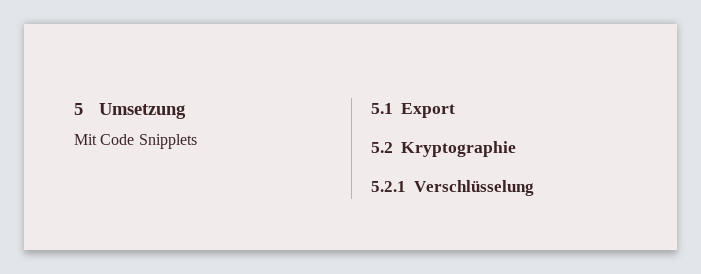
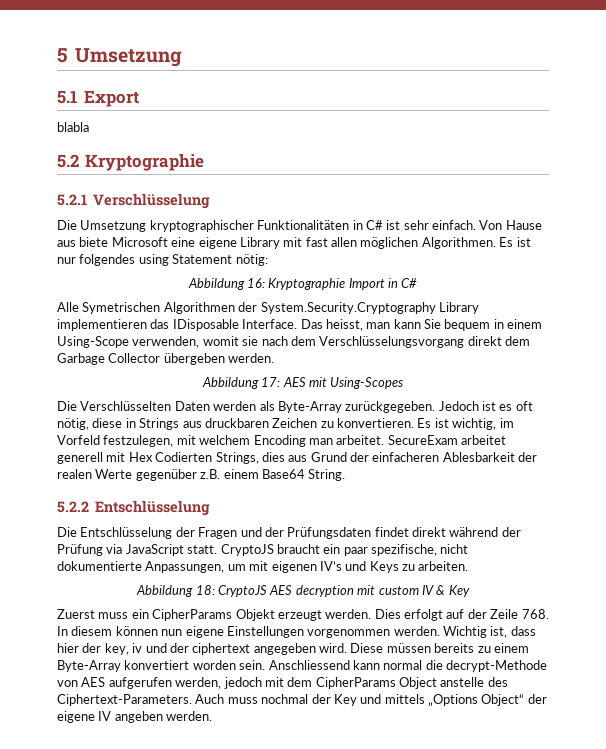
- Mit Code Snipplets
+ blabla
+ Die Umsetzung kryptographischer Funktionalitäten in C# ist sehr einfach. Von Hause aus biete Microsoft eine eigene Library mit fast allen möglichen Algorithmen. Es ist nur folgendes using Statement nötig:
+ Abbildung 16: Kryptographie Import in C#
+ Alle Symetrischen Algorithmen der System.Security.Cryptography Library implementieren das IDisposable Interface. Das heisst, man kann Sie bequem in einem Using-Scope verwenden, womit sie nach dem Verschlüsselungsvorgang direkt dem Garbage Collector übergeben werden.
+ Abbildung 17: AES mit Using-Scopes
+ Die Verschlüsselten Daten werden als Byte-Array zurückgegeben. Jedoch ist es oft nötig, diese in Strings aus druckbaren Zeichen zu konvertieren. Es ist wichtig, im Vorfeld festzulegen, mit welchem Encoding man arbeitet. SecureExam arbeitet generell mit Hex Codierten Strings, dies aus Grund der einfacheren Ablesbarkeit der realen Werte gegenüber z.B. einem Base64 String.
+ 5.2.2 Entschlüsselung
+ Die Entschlüsselung der Fragen und der Prüfungsdaten findet direkt während der Prüfung via JavaScript statt. CryptoJS braucht ein paar spezifische, nicht dokumentierte Anpassungen, um mit eigenen IV’s und Keys zu arbeiten.
+ Abbildung 18: CryptoJS AES decryption mit custom IV & Key
+ Zuerst muss ein CipherParams Objekt erzeugt werden. Dies erfolgt auf der Zeile 768. In diesem können nun eigene Einstellungen vorgenommen werden. Wichtig ist, dass hier der key, iv und der ciphertext angegeben wird. Diese müssen bereits zu einem Byte-Array konvertiert worden sein. Anschliessend kann normal die decrypt-Methode von AES aufgerufen werden, jedoch mit dem CipherParams Object anstelle des Ciphertext-Parameters. Auch muss nochmal der Key und mittels „Options Object“ der eigene IV angeben werden.

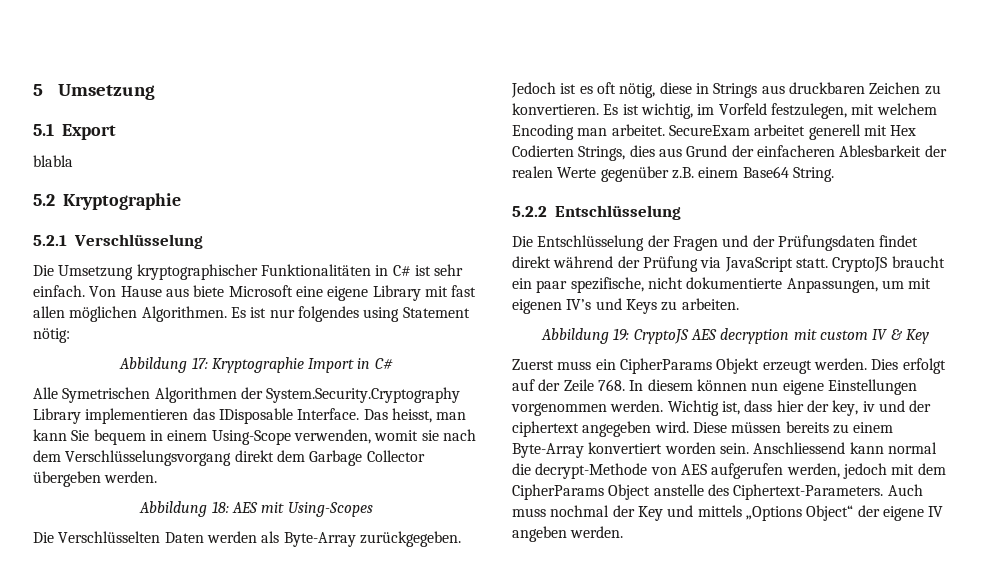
- Abbildung 16: Kryptographie Import in C#
+ Abbildung 17: Kryptographie Import in C#
- Abbildung 17: AES mit Using-Scopes
+ Abbildung 18: AES mit Using-Scopes
- Abbildung 18: CryptoJS AES decryption mit custom IV & Key
+ Abbildung 19: CryptoJS AES decryption mit custom IV & Key

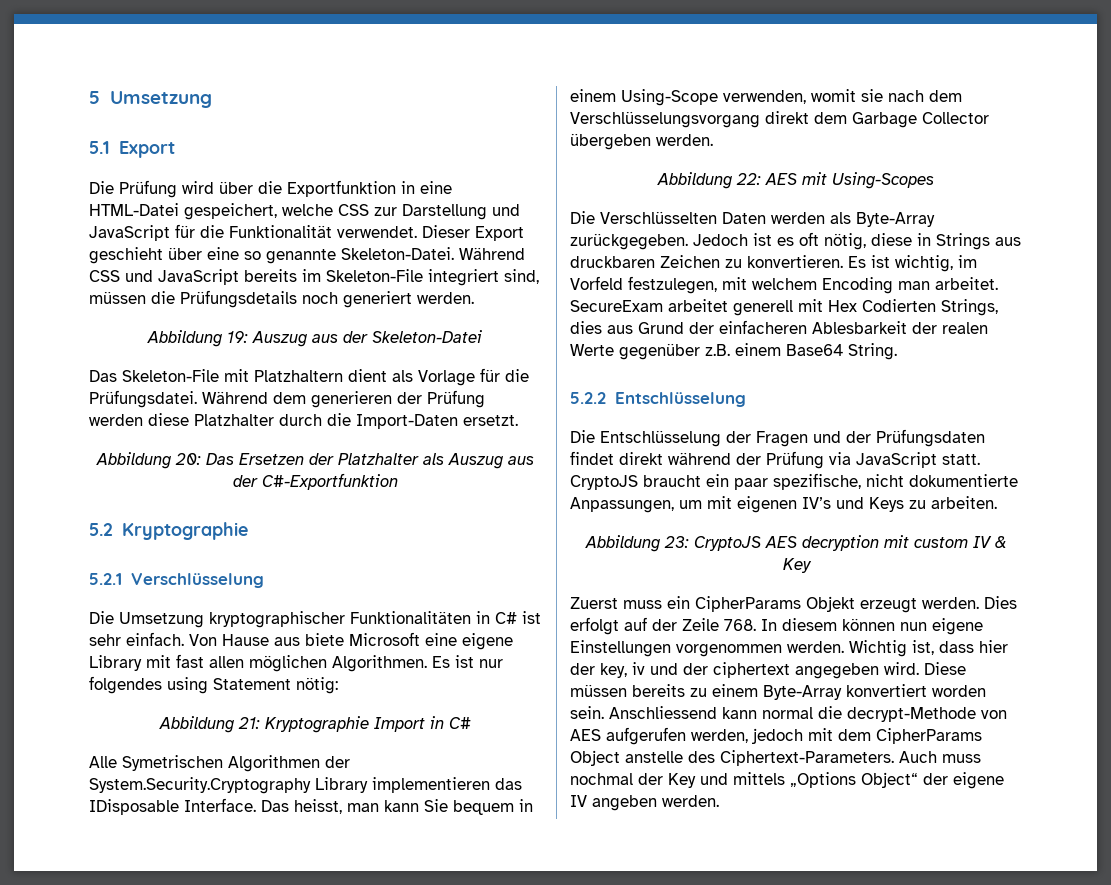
- blabla
+ Die Prüfung wird über die Exportfunktion in eine HTML-Datei gespeichert, welche CSS zur Darstellung und JavaScript für die Funktionalität verwendet. Dieser Export geschieht über eine so genannte Skeleton-Datei. Während CSS und JavaScript bereits im Skeleton-File integriert sind, müssen die Prüfungsdetails noch generiert werden.
+ Abbildung 19: Auszug aus der Skeleton-Datei
+ Das Skeleton-File mit Platzhaltern dient als Vorlage für die Prüfungsdatei. Während dem generieren der Prüfung werden diese Platzhalter durch die Import-Daten ersetzt.
+ Abbildung 20: Das Ersetzen der Platzhalter als Auszug aus der C#-Exportfunktion
- Abbildung 17: Kryptographie Import in C#
+ Abbildung 21: Kryptographie Import in C#
- Abbildung 18: AES mit Using-Scopes
+ Abbildung 22: AES mit Using-Scopes
- Abbildung 19: CryptoJS AES decryption mit custom IV & Key
+ Abbildung 23: CryptoJS AES decryption mit custom IV & Key

